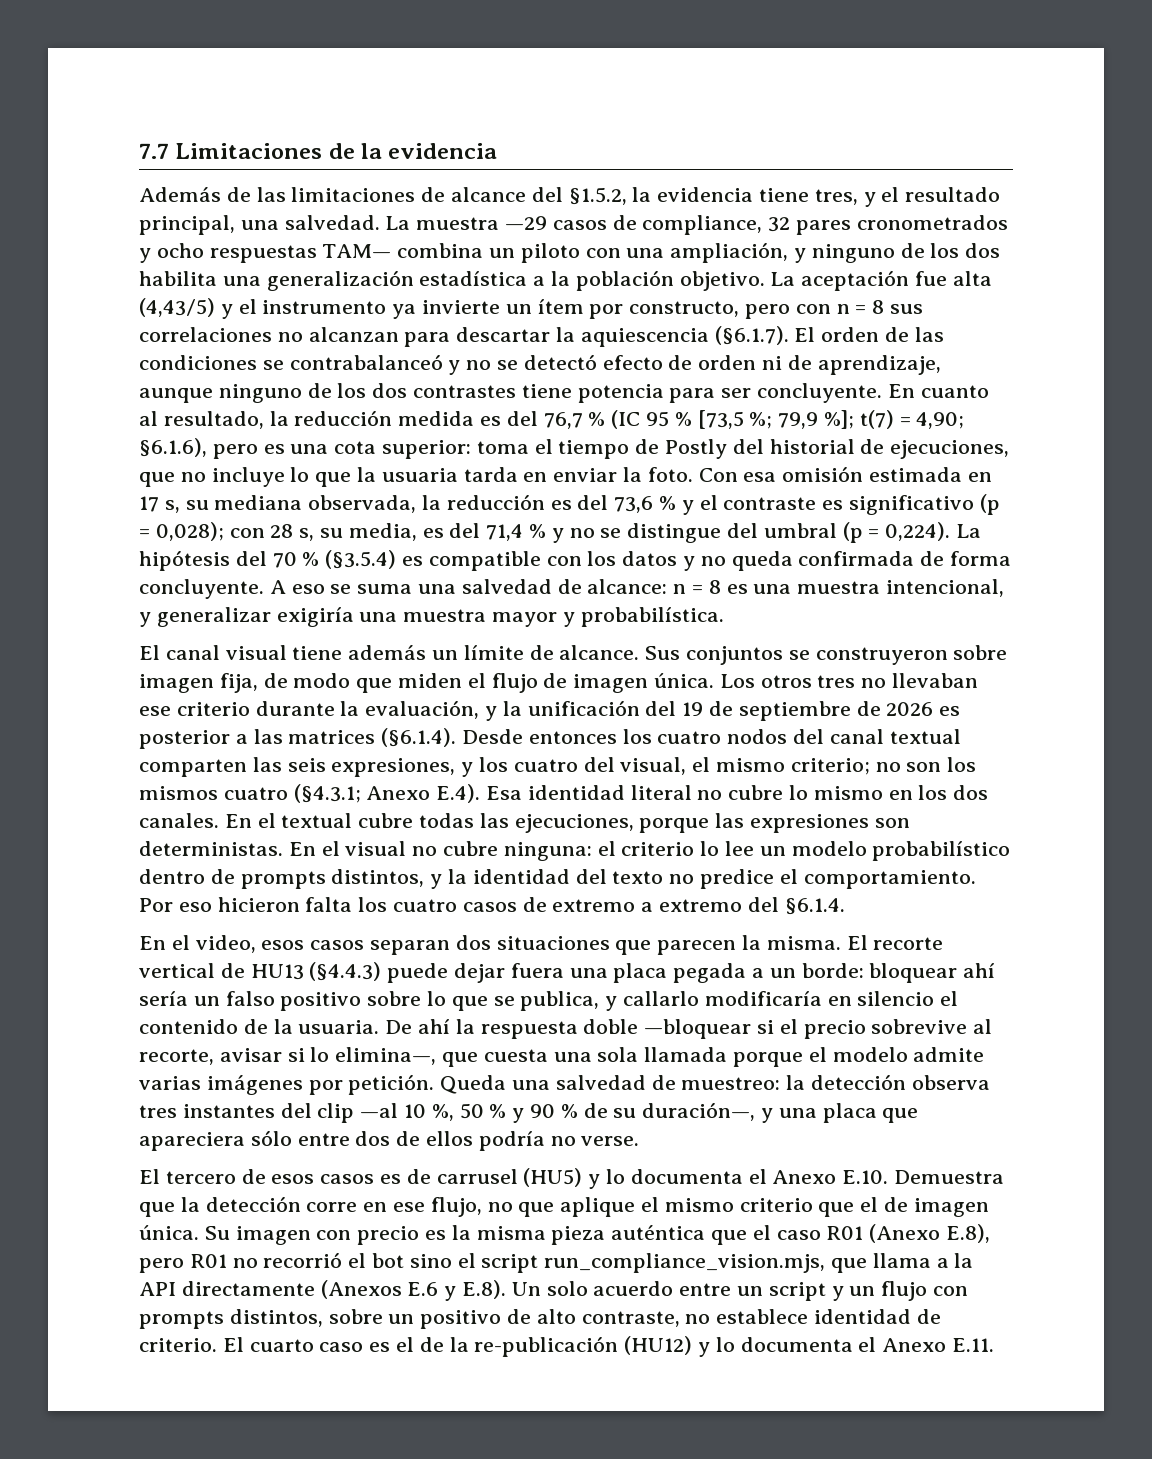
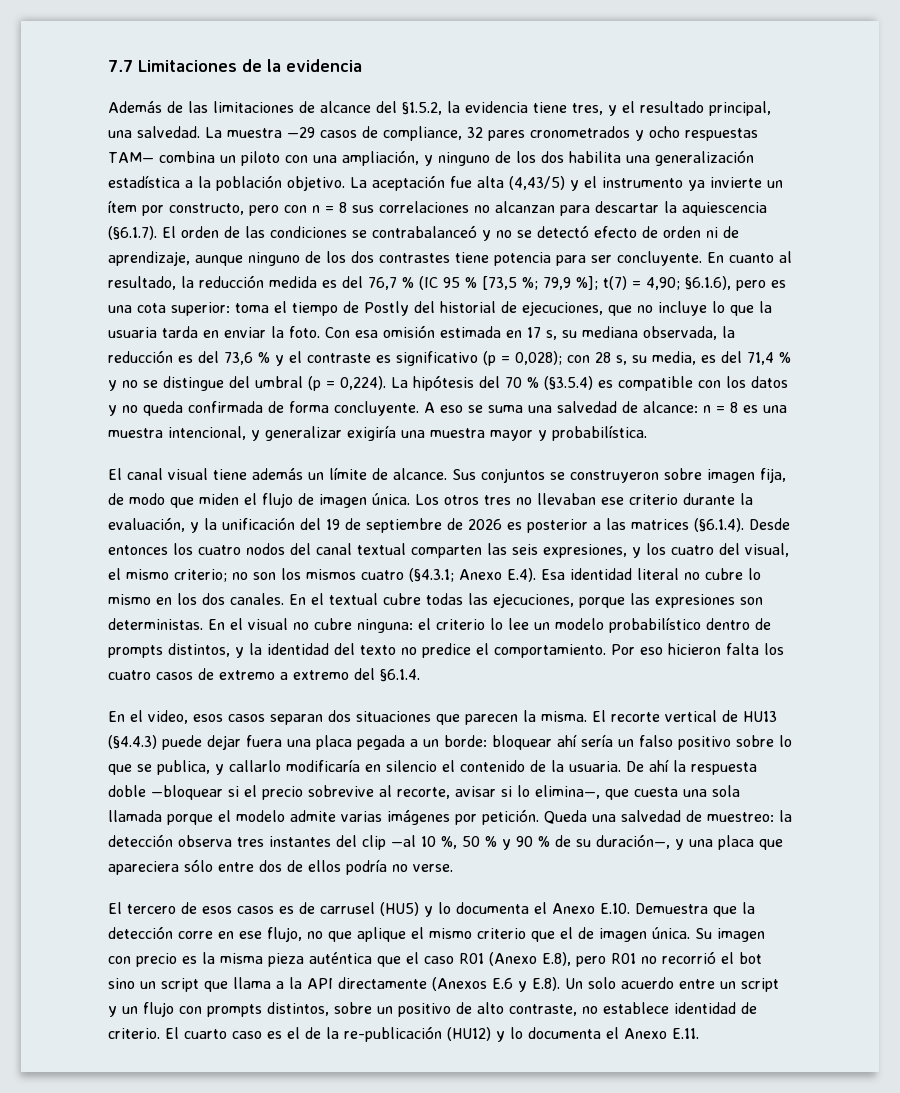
- Su imagen con precio es la misma pieza auténtica que el caso R01 (Anexo E.8), pero R01 no recorrió el bot sino el script run_compliance_vision.mjs, que llama a la API directamente (Anexos E.6 y E.8). Un solo acuerdo entre un script y un flujo con prompts distintos, sobre un positivo de alto contraste, no establece identidad de criterio.
+ Su imagen con precio es la misma pieza auténtica que el caso R01 (Anexo E.8), pero R01 no recorrió el bot sino un script que llama a la API directamente (Anexos E.6 y E.8). Un solo acuerdo entre un script y un flujo con prompts distintos, sobre un positivo de alto contraste, no establece identidad de criterio.

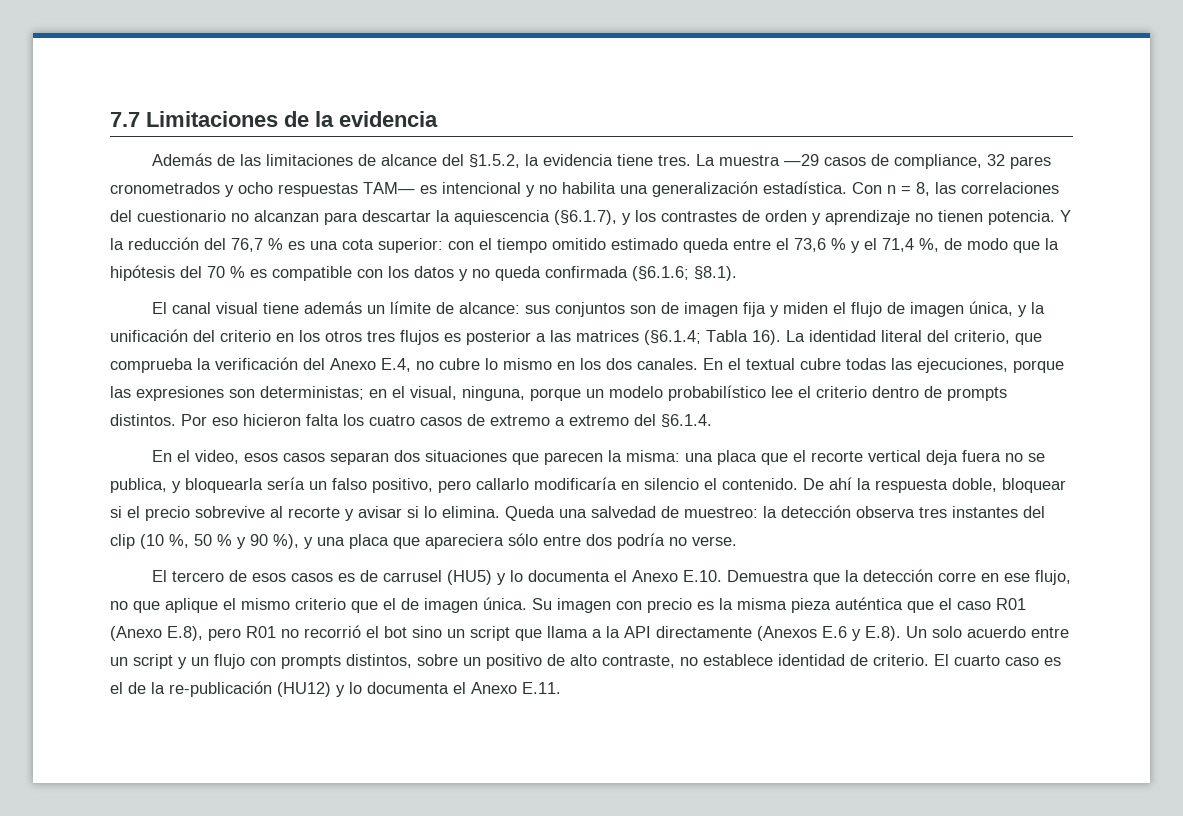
- Además de las limitaciones de alcance del §1.5.2, la evidencia tiene tres, y el resultado principal, una salvedad.
+ Además de las limitaciones de alcance del §1.5.2, la evidencia tiene tres.
- La muestra —29 casos de compliance, 32 pares cronometrados y ocho respuestas TAM— combina un piloto con una ampliación, y ninguno de los dos habilita una generalización estadística a la población objetivo. La aceptación fue alta (4,43/5) y el instrumento ya invierte un ítem por constructo, pero con n = 8 sus correlaciones no alcanzan para descartar la aquiescencia (§6.1.7). El orden de las condiciones se contrabalanceó y no se detectó efecto de orden ni de aprendizaje, aunque ninguno de los dos contrastes tiene potencia para ser concluyente. En cuanto al resultado, la reducción medida es del 76,7 % (IC 95 % [73,5 %; 79,9 %]; t(7) = 4,90; §6.1.6), pero es una cota superior: toma el tiempo de Postly del historial de ejecuciones, que no incluye lo que la usuaria tarda en enviar la foto. Con esa omisión estimada en 17 s, su mediana observada, la reducción es del 73,6 % y el contraste es significativo (p = 0,028); con 28 s, su media, es del 71,4 % y no se distingue del umbral (p = 0,224). La hipótesis del 70 % (§3.5.4) es compatible con los datos y no queda confirmada de forma concluyente. A eso se suma una salvedad de alcance: n = 8 es una muestra intencional, y generalizar exigiría una muestra mayor y probabilística.
+ La muestra —29 casos de compliance, 32 pares cronometrados y ocho respuestas TAM— es intencional y no habilita una generalización estadística. Con n = 8, las correlaciones del cuestionario no alcanzan para descartar la aquiescencia (§6.1.7), y los contrastes de orden y aprendizaje no tienen potencia. Y la reducción del 76,7 % es una cota superior: con el tiempo omitido estimado queda entre el 73,6 % y el 71,4 %, de modo que la hipótesis del 70 % es compatible con los datos y no queda confirmada (§6.1.6; §8.1).
- El canal visual tiene además un límite de alcance. Sus conjuntos se construyeron sobre imagen fija, de modo que miden el flujo de imagen única. Los otros tres no llevaban ese criterio durante la evaluación, y la unificación del 19 de septiembre de 2026 es posterior a las matrices (§6.1.4). Desde entonces los cuatro nodos del canal textual comparten las seis expresiones, y los cuatro del visual, el mismo criterio; no son los mismos cuatro (§4.3.1; Anexo E.4). Esa identidad literal no cubre lo mismo en los dos canales.
+ El canal visual tiene además un límite de alcance: sus conjuntos son de imagen fija y miden el flujo de imagen única, y la unificación del criterio en los otros tres flujos es posterior a las matrices (§6.1.4; Tabla 16). La identidad literal del criterio, que comprueba la verificación del Anexo E.4, no cubre lo mismo en los dos canales.
- En el textual cubre todas las ejecuciones, porque las expresiones son deterministas. En el visual no cubre ninguna: el criterio lo lee un modelo probabilístico dentro de prompts distintos, y la identidad del texto no predice el comportamiento.
+ En el textual cubre todas las ejecuciones, porque las expresiones son deterministas; en el visual, ninguna, porque un modelo probabilístico lee el criterio dentro de prompts distintos.
- En el video, esos casos separan dos situaciones que parecen la misma. El recorte vertical de HU13 (§4.4.3) puede dejar fuera una placa pegada a un borde: bloquear ahí sería un falso positivo sobre lo que se publica, y callarlo modificaría en silencio el contenido de la usuaria.
+ En el video, esos casos separan dos situaciones que parecen la misma: una placa que el recorte vertical deja fuera no se publica, y bloquearla sería un falso positivo, pero callarlo modificaría en silencio el contenido.
- De ahí la respuesta doble —bloquear si el precio sobrevive al recorte, avisar si lo elimina—, que cuesta una sola llamada porque el modelo admite varias imágenes por petición.
+ De ahí la respuesta doble, bloquear si el precio sobrevive al recorte y avisar si lo elimina.
- Queda una salvedad de muestreo: la detección observa tres instantes del clip —al 10 %, 50 % y 90 % de su duración—, y una placa que apareciera sólo entre dos de ellos podría no verse.
+ Queda una salvedad de muestreo: la detección observa tres instantes del clip (10 %, 50 % y 90 %), y una placa que apareciera sólo entre dos podría no verse.

